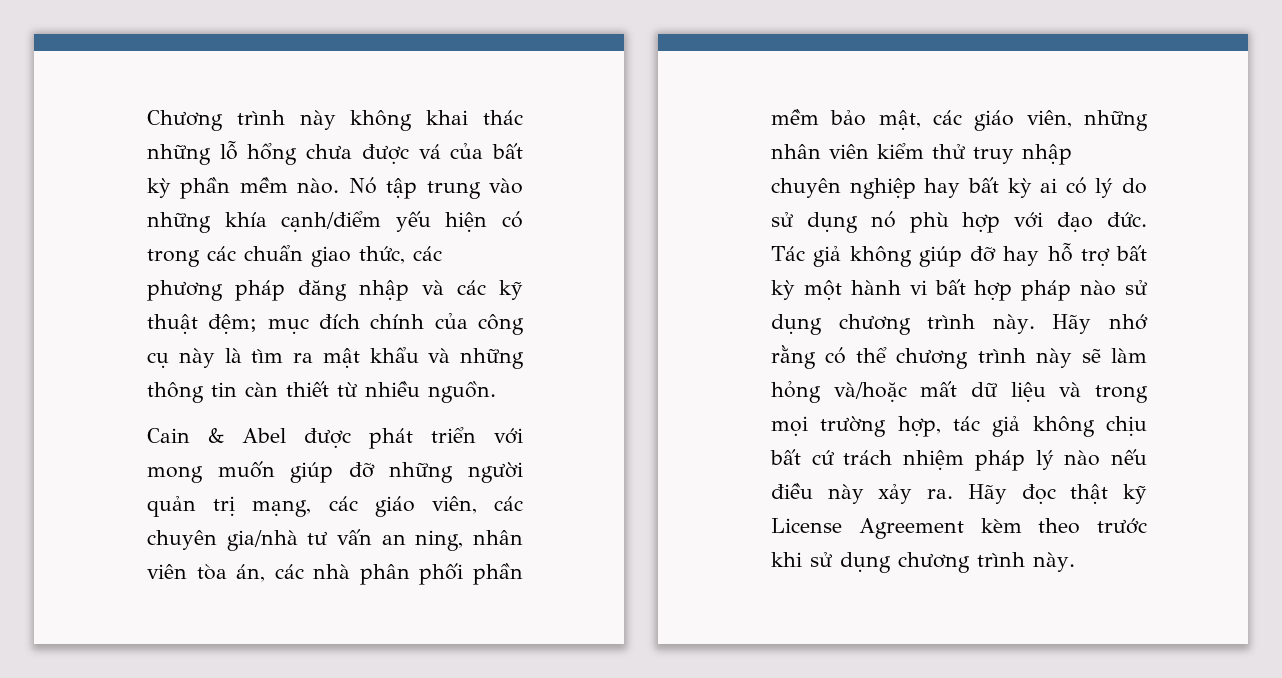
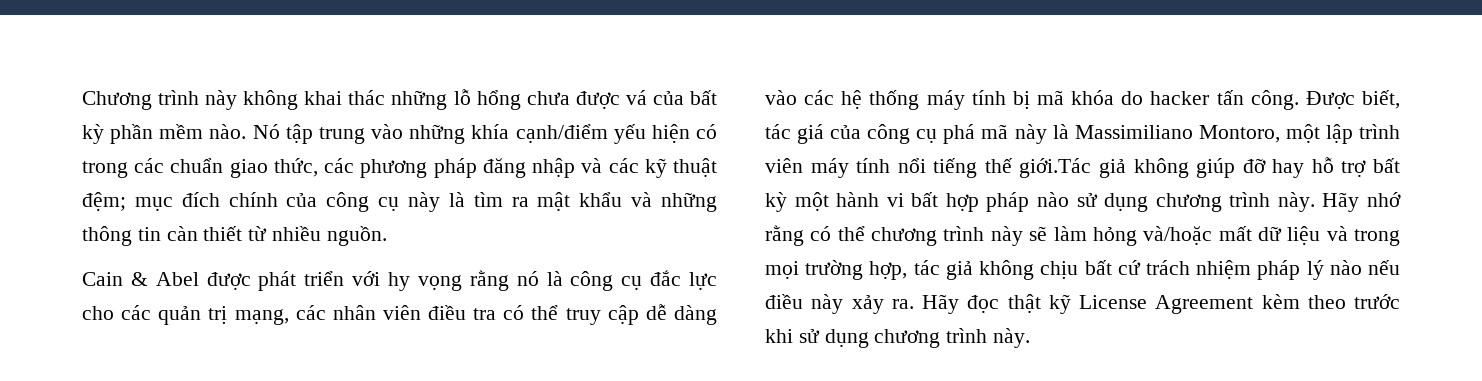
- Cain & Abel được phát triển với mong muốn giúp đỡ những người quản trị mạng, các giáo viên, các chuyên gia/nhà tư vấn an ning, nhân viên tòa án, các nhà phân phối phần mềm bảo mật, các giáo viên, những nhân viên kiểm thử truy nhập chuyên nghiệp hay bất kỳ ai có lý do sử dụng nó phù hợp với đạo đức. Tác giả không giúp đỡ hay hỗ trợ bất kỳ một hành vi bất hợp pháp nào sử dụng chương trình này.
+ Cain & Abel được phát triển với hy vọng rằng nó là công cụ đắc lực cho các quản trị mạng, các nhân viên điều tra có thể truy cập dễ dàng vào các hệ thống máy tính bị mã khóa do hacker tấn công. Được biết, tác giá của công cụ phá mã này là Massimiliano Montoro, một lập trình viên máy tính nổi tiếng thế giới.Tác giả không giúp đỡ hay hỗ trợ bất kỳ một hành vi bất hợp pháp nào sử dụng chương trình này.

